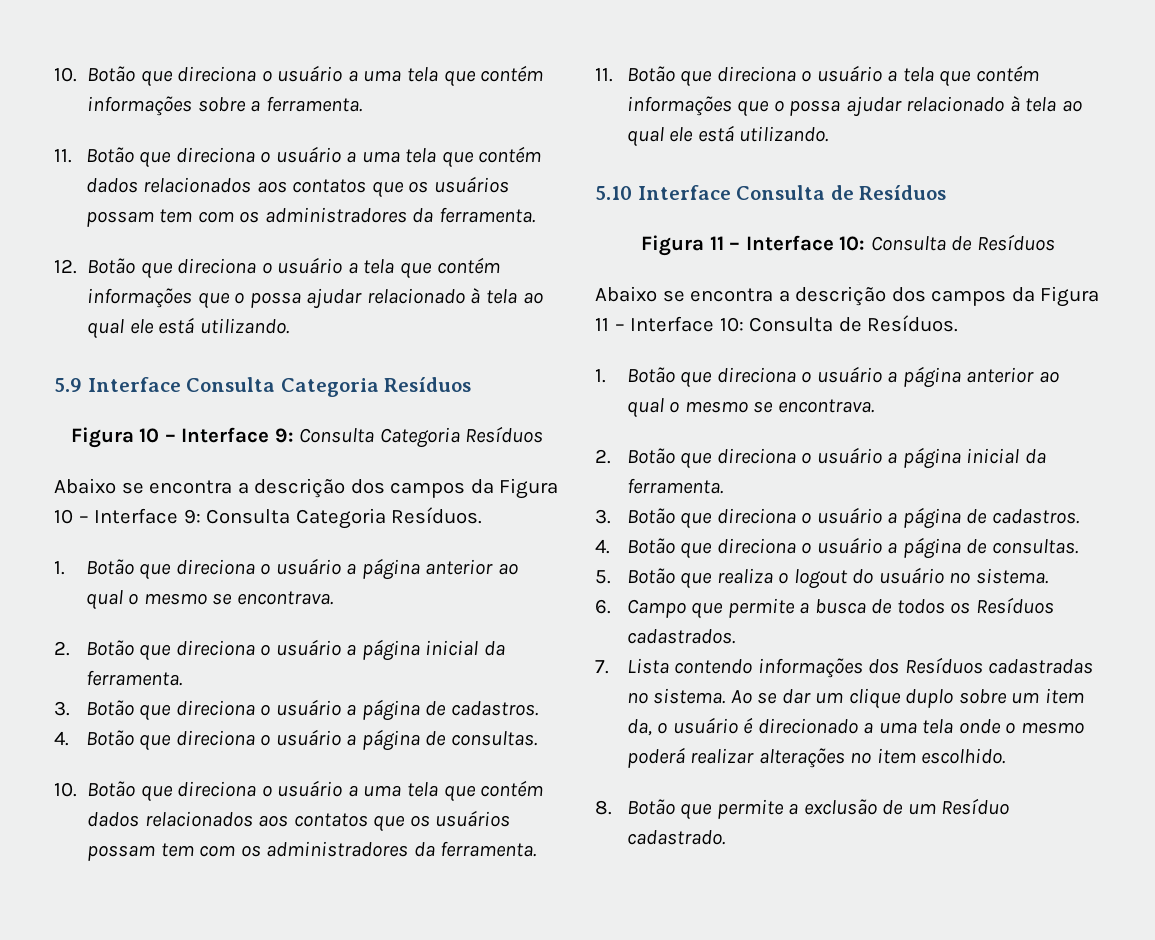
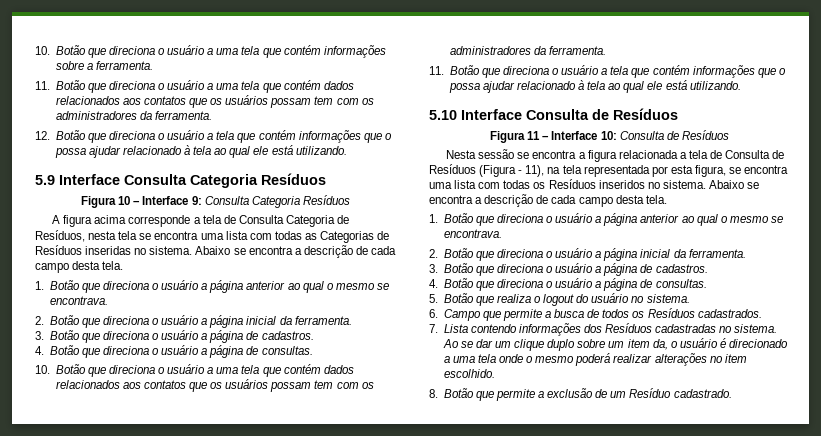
- Abaixo se encontra a descrição dos campos da Figura 10 – Interface 9: Consulta Categoria Resíduos.
+ A figura acima corresponde a tela de Consulta Categoria de Resíduos, nesta tela se encontra uma lista com todas as Categorias de Resíduos inseridas no sistema. Abaixo se encontra a descrição de cada campo desta tela.
- Abaixo se encontra a descrição dos campos da Figura 11 – Interface 10: Consulta de Resíduos.
+ Nesta sessão se encontra a figura relacionada a tela de Consulta de Resíduos (Figura - 11), na tela representada por esta figura, se encontra uma lista com todas os Resíduos inseridos no sistema. Abaixo se encontra a descrição de cada campo desta tela.

